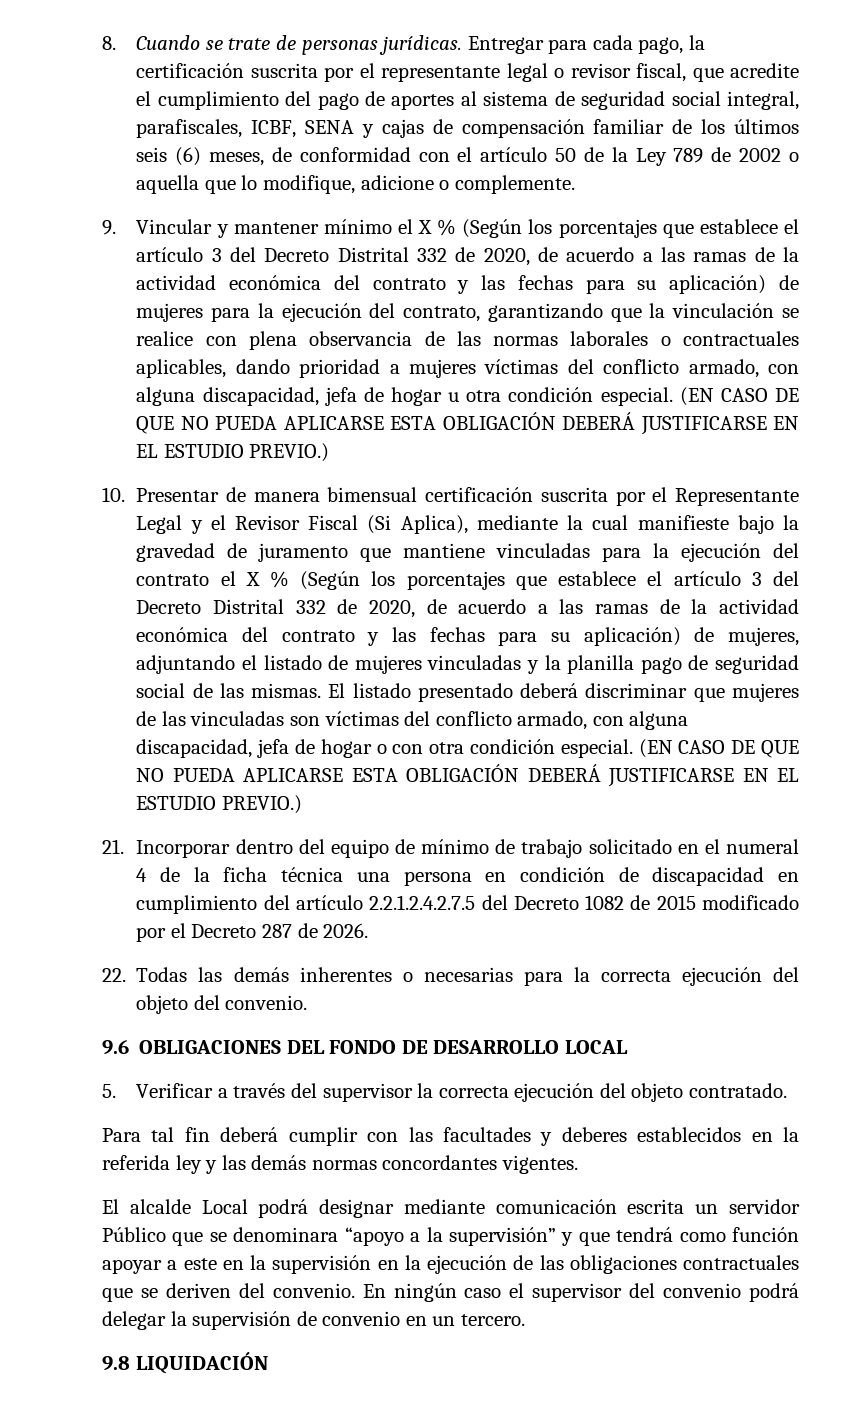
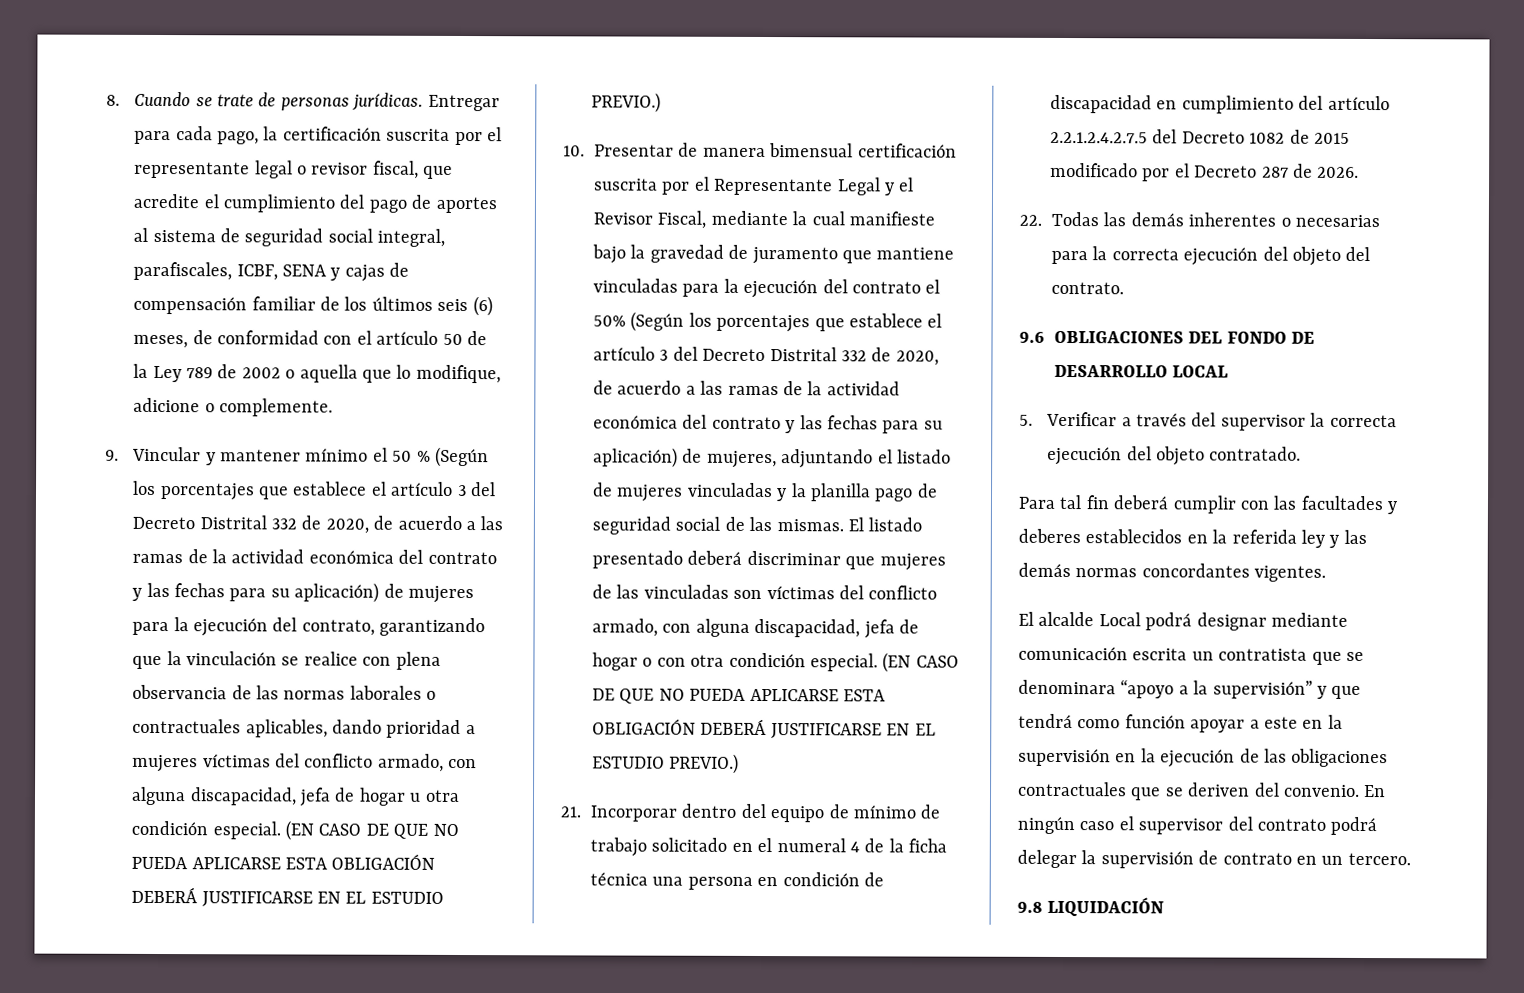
- 9. Vincular y mantener mínimo el X % (Según los porcentajes que establece el artículo 3 del Decreto Distrital 332 de 2020, de acuerdo a las ramas de la actividad económica del contrato y las fechas para su aplicación) de mujeres para la ejecución del contrato, garantizando que la vinculación se realice con plena observancia de las normas laborales o contractuales aplicables, dando prioridad a mujeres víctimas del conflicto armado, con alguna discapacidad, jefa de hogar u otra condición especial.
+ 9. Vincular y mantener mínimo el 50 % (Según los porcentajes que establece el artículo 3 del Decreto Distrital 332 de 2020, de acuerdo a las ramas de la actividad económica del contrato y las fechas para su aplicación) de mujeres para la ejecución del contrato, garantizando que la vinculación se realice con plena observancia de las normas laborales o contractuales aplicables, dando prioridad a mujeres víctimas del conflicto armado, con alguna discapacidad, jefa de hogar u otra condición especial.
- 10. Presentar de manera bimensual certificación suscrita por el Representante Legal y el Revisor Fiscal (Si Aplica), mediante la cual manifieste bajo la gravedad de juramento que mantiene vinculadas para la ejecución del contrato el X % (Según los porcentajes que establece el artículo 3 del Decreto Distrital 332 de 2020, de acuerdo a las ramas de la actividad económica del contrato y las fechas para su aplicación) de mujeres, adjuntando el listado de mujeres vinculadas y la planilla pago de seguridad social de las mismas.
+ 10. Presentar de manera bimensual certificación suscrita por el Representante Legal y el Revisor Fiscal, mediante la cual manifieste bajo la gravedad de juramento que mantiene vinculadas para la ejecución del contrato el 50% (Según los porcentajes que establece el artículo 3 del Decreto Distrital 332 de 2020, de acuerdo a las ramas de la actividad económica del contrato y las fechas para su aplicación) de mujeres, adjuntando el listado de mujeres vinculadas y la planilla pago de seguridad social de las mismas.
- 22. Todas las demás inherentes o necesarias para la correcta ejecución del objeto del convenio.
+ 22. Todas las demás inherentes o necesarias para la correcta ejecución del objeto del contrato.
- El alcalde Local podrá designar mediante comunicación escrita un servidor Público que se denominara “apoyo a la supervisión” y que tendrá como función apoyar a este en la supervisión en la ejecución de las obligaciones contractuales que se deriven del convenio.
+ El alcalde Local podrá designar mediante comunicación escrita un contratista que se denominara “apoyo a la supervisión” y que tendrá como función apoyar a este en la supervisión en la ejecución de las obligaciones contractuales que se deriven del convenio.
- En ningún caso el supervisor del convenio podrá delegar la supervisión de convenio en un tercero.
+ En ningún caso el supervisor del contrato podrá delegar la supervisión de contrato en un tercero.

